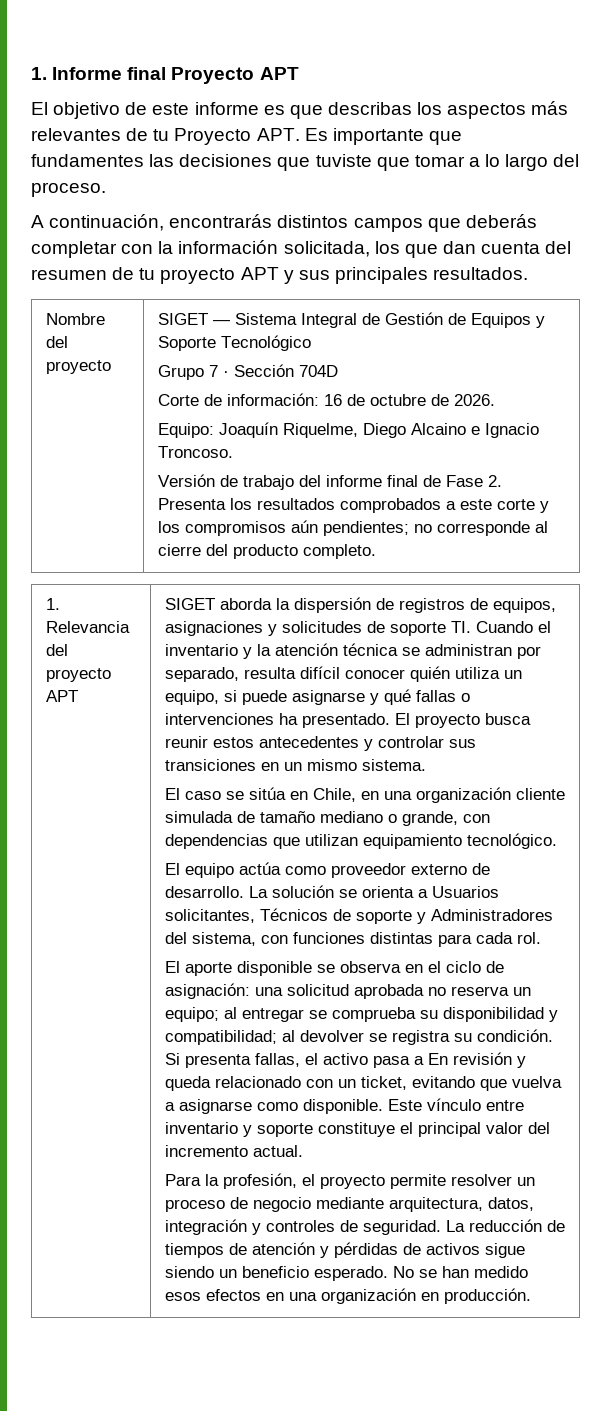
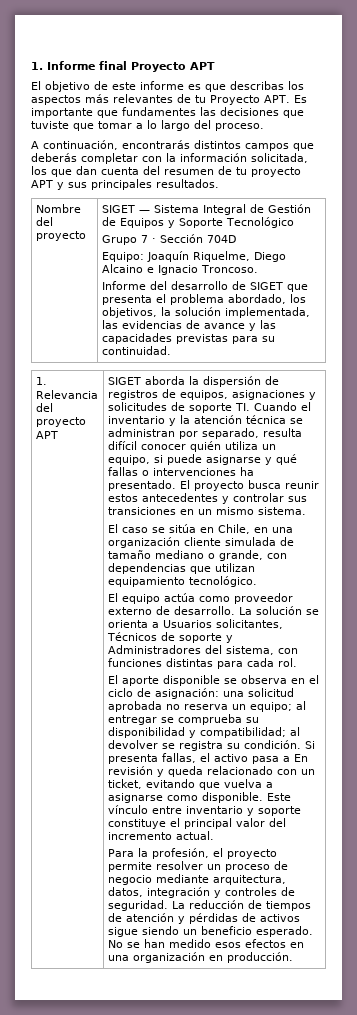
- Corte de información: 16 de octubre de 2026.
- Versión de trabajo del informe final de Fase 2. Presenta los resultados comprobados a este corte y los compromisos aún pendientes; no corresponde al cierre del producto completo.
+ Informe del desarrollo de SIGET que presenta el problema abordado, los objetivos, la solución implementada, las evidencias de avance y las capacidades previstas para su continuidad.

